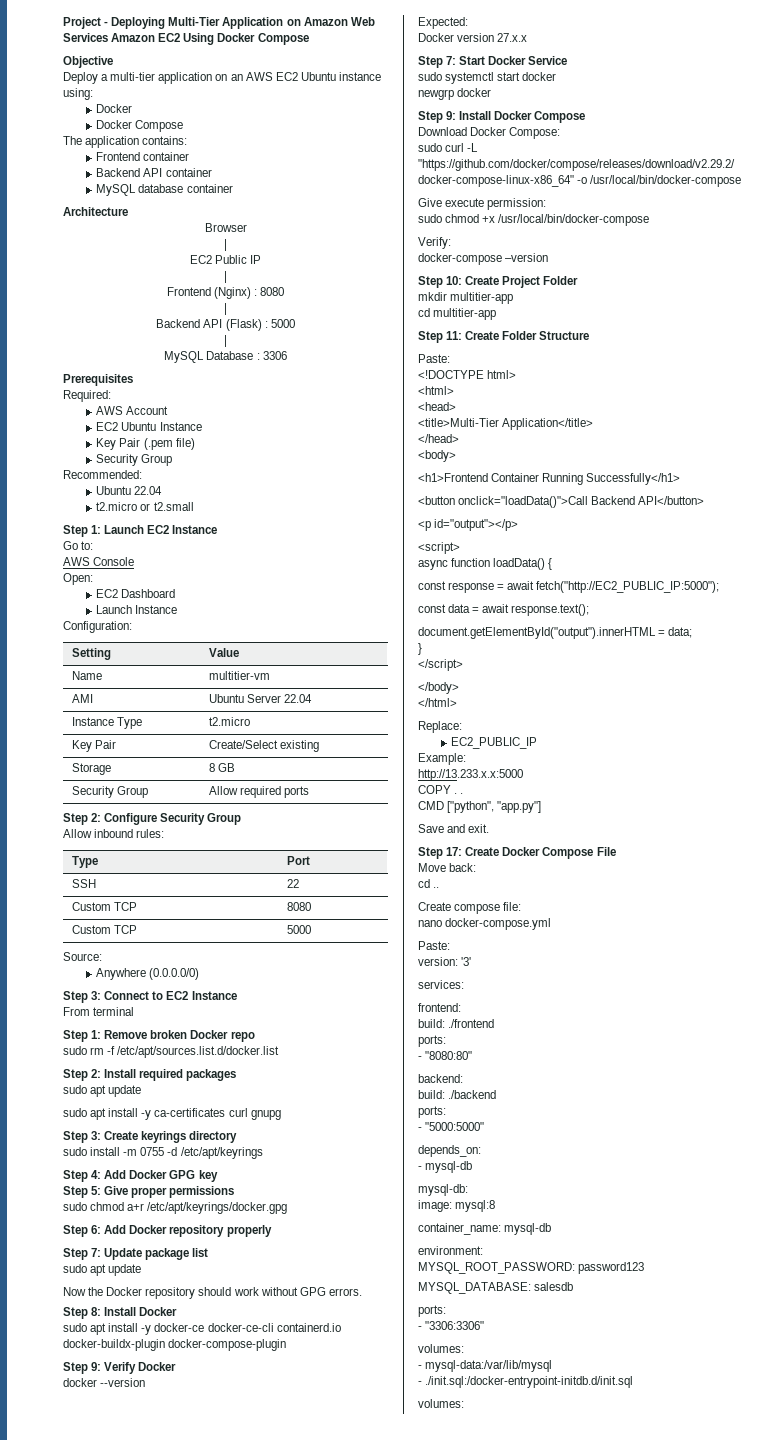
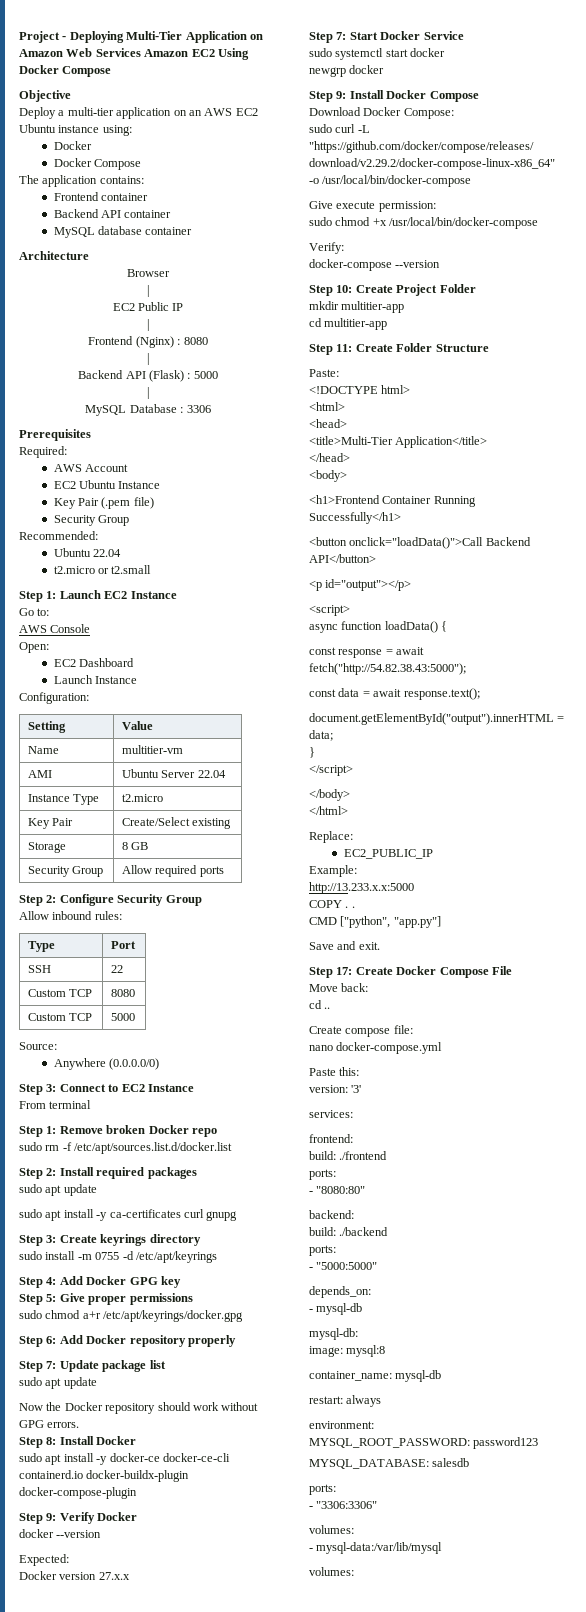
- docker-compose –version
+ docker-compose --version
- const response = await fetch("http://EC2_PUBLIC_IP:5000");
+ const response = await fetch("http://54.82.38.43:5000");
  nano docker-compose.yml
- Paste:
+ Paste this:
+ restart: always
- - ./init.sql:/docker-entrypoint-initdb.d/init.sql

